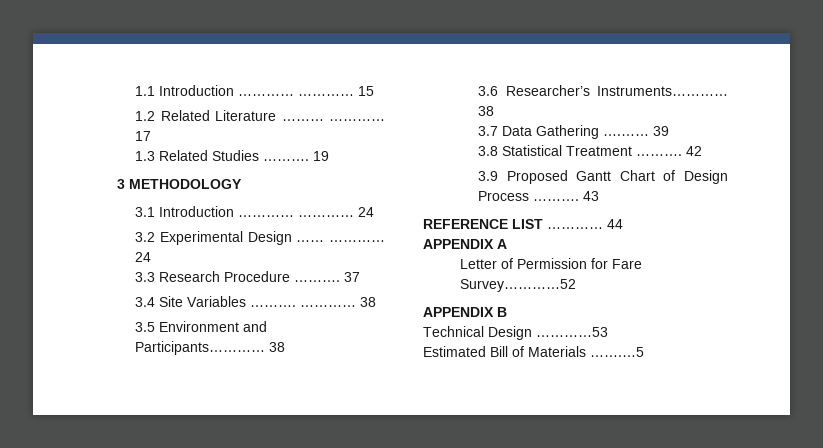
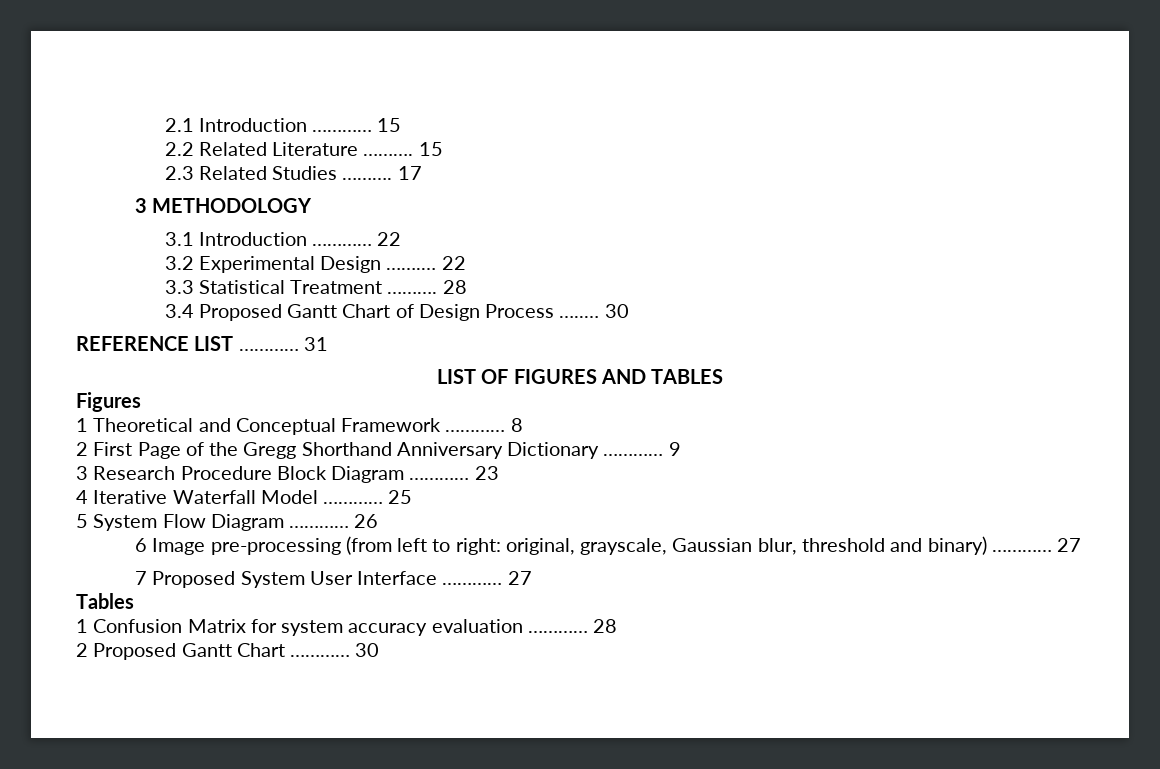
- 1.1 Introduction ………… ………… 15
- 1.2 Related Literature ……… ………… 17
- 1.3 Related Studies ……….
+ 2.1 Introduction ………… 15
+ 2.2 Related Literature ………. 15
+ 2.3 Related Studies ……….
- 19
+ 17
- 3.1 Introduction ………… ………… 24
+ 3.1 Introduction ………… 22
- 3.2 Experimental Design …… ………… 24
- 3.3 Research Procedure ………. 37
- 3.4 Site Variables ………. ………… 38
- 3.5 Environment and Participants………… 38
- 3.6 Researcher’s Instruments………… 38
- 3.7 Data Gathering ….…… 39
- 3.8 Statistical Treatment ………. 42
- 3.9 Proposed Gantt Chart of Design Process ………. 43
+ 3.2 Experimental Design …….… 22
+ 3.3 Statistical Treatment ………. 28
+ 3.4 Proposed Gantt Chart of Design Process …..… 30
- 44
- APPENDIX A
- Letter of Permission for Fare Survey…………52
- APPENDIX B
- Technical Design …………53
- Estimated Bill of Materials …….…5
+ 31
+ LIST OF FIGURES AND TABLES
+ Figures
+ 1 Theoretical and Conceptual Framework ………… 8
+ 2 First Page of the Gregg Shorthand Anniversary Dictionary ………… 9
+ 3 Research Procedure Block Diagram ………… 23
+ 4 Iterative Waterfall Model ………… 25
+ 5 System Flow Diagram ………… 26
+ 6 Image pre-processing (from left to right: original, grayscale, Gaussian blur, threshold and binary) ………… 27
+ 7 Proposed System User Interface ………… 27
+ Tables
+ 1 Confusion Matrix for system accuracy evaluation ………… 28
+ 2 Proposed Gantt Chart ………… 30

